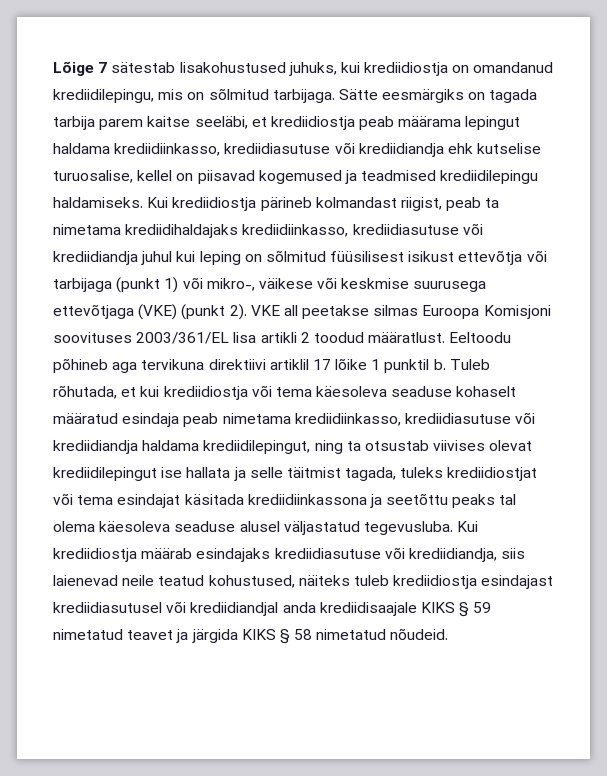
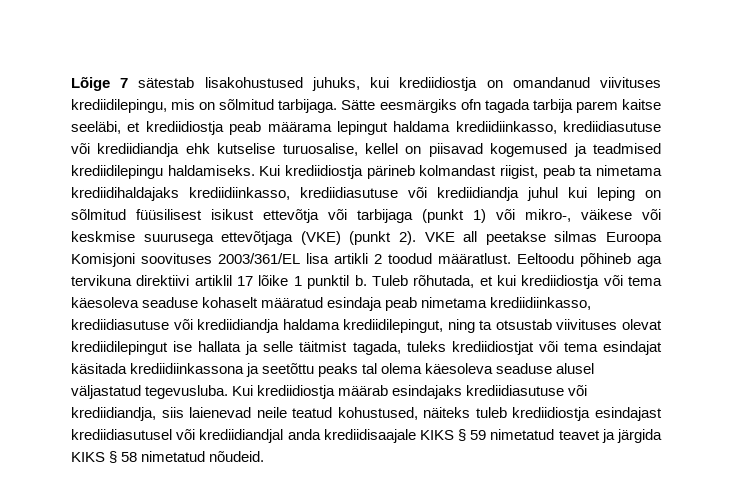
- Lõige 7 sätestab lisakohustused juhuks, kui krediidiostja on omandanud krediidilepingu, mis on sõlmitud tarbijaga.
+ Lõige 7 sätestab lisakohustused juhuks, kui krediidiostja on omandanud viivituses krediidilepingu, mis on sõlmitud tarbijaga.
- Sätte eesmärgiks on tagada tarbija parem kaitse seeläbi, et krediidiostja peab määrama lepingut haldama krediidiinkasso, krediidiasutuse või krediidiandja ehk kutselise turuosalise, kellel on piisavad kogemused ja teadmised krediidilepingu haldamiseks.
+ Sätte eesmärgiks ofn tagada tarbija parem kaitse seeläbi, et krediidiostja peab määrama lepingut haldama krediidiinkasso, krediidiasutuse või krediidiandja ehk kutselise turuosalise, kellel on piisavad kogemused ja teadmised krediidilepingu haldamiseks.
- Tuleb rõhutada, et kui krediidiostja või tema käesoleva seaduse kohaselt määratud esindaja peab nimetama krediidiinkasso, krediidiasutuse või krediidiandja haldama krediidilepingut, ning ta otsustab viivises olevat krediidilepingut ise hallata ja selle täitmist tagada, tuleks krediidiostjat või tema esindajat käsitada krediidiinkassona ja seetõttu peaks tal olema käesoleva seaduse alusel väljastatud tegevusluba.
+ Tuleb rõhutada, et kui krediidiostja või tema käesoleva seaduse kohaselt määratud esindaja peab nimetama krediidiinkasso, krediidiasutuse või krediidiandja haldama krediidilepingut, ning ta otsustab viivituses olevat krediidilepingut ise hallata ja selle täitmist tagada, tuleks krediidiostjat või tema esindajat käsitada krediidiinkassona ja seetõttu peaks tal olema käesoleva seaduse alusel väljastatud tegevusluba.

